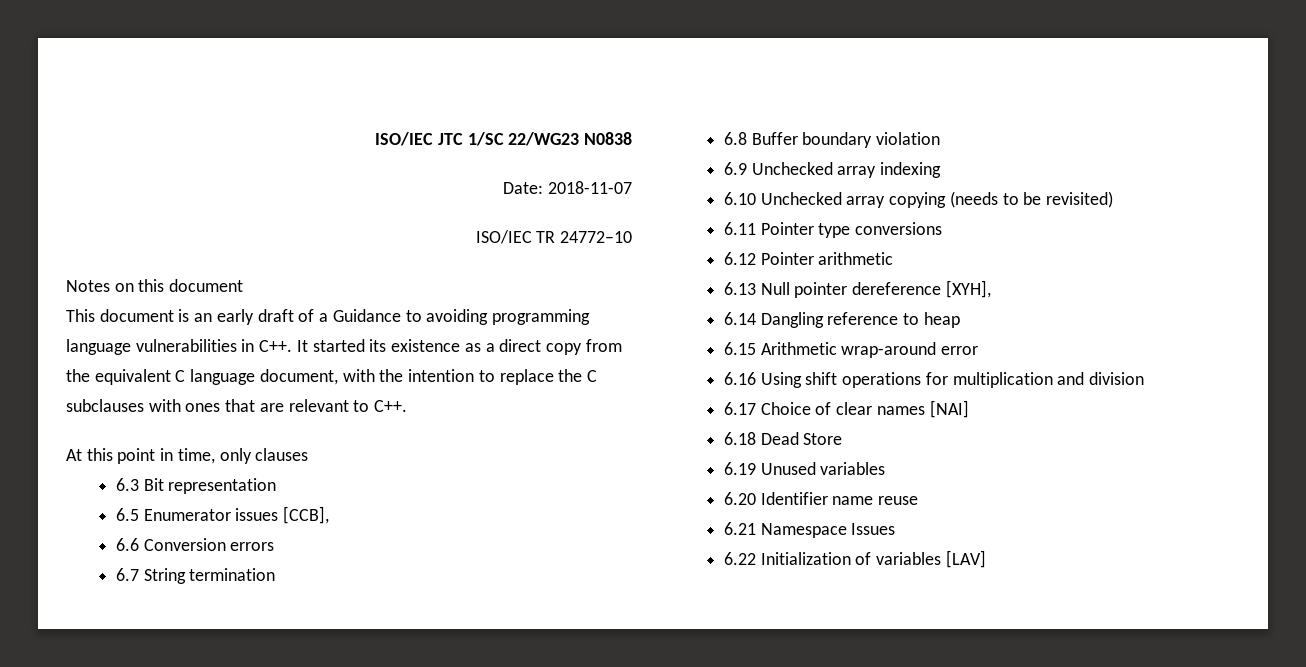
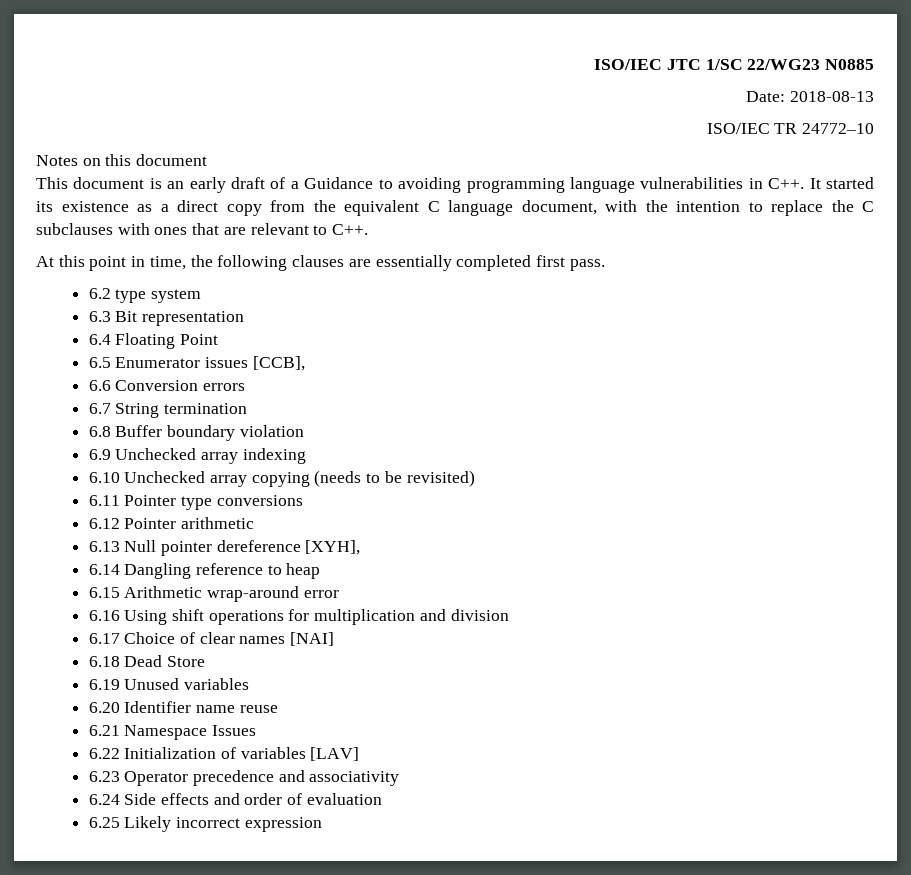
- ISO/IEC JTC 1/SC 22/WG23 N0838
+ ISO/IEC JTC 1/SC 22/WG23 N0885
- Date: 2018-11-07
+ Date: 2018-08-13
- At this point in time, only clauses
+ At this point in time, the following clauses are essentially completed first pass.
+ 6.2 type system
+ 6.4 Floating Point
+ 6.23 Operator precedence and associativity
+ 6.24 Side effects and order of evaluation
+ 6.25 Likely incorrect expression

